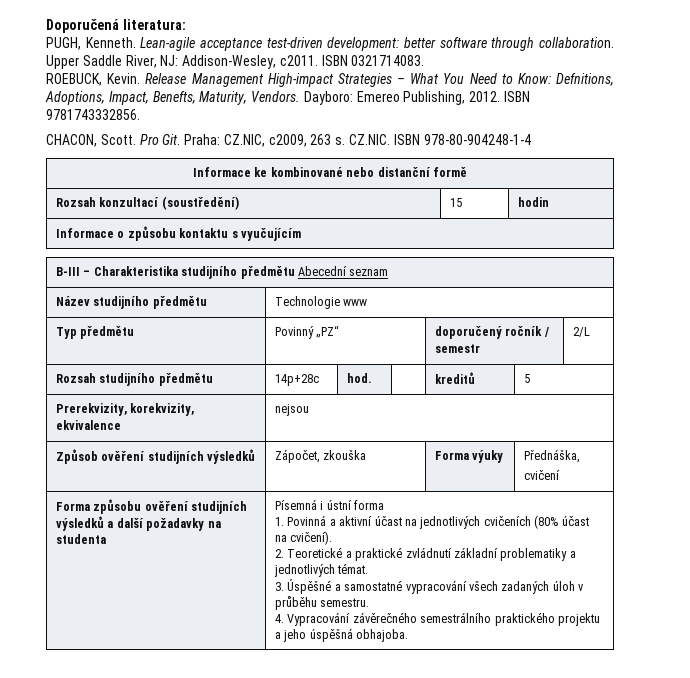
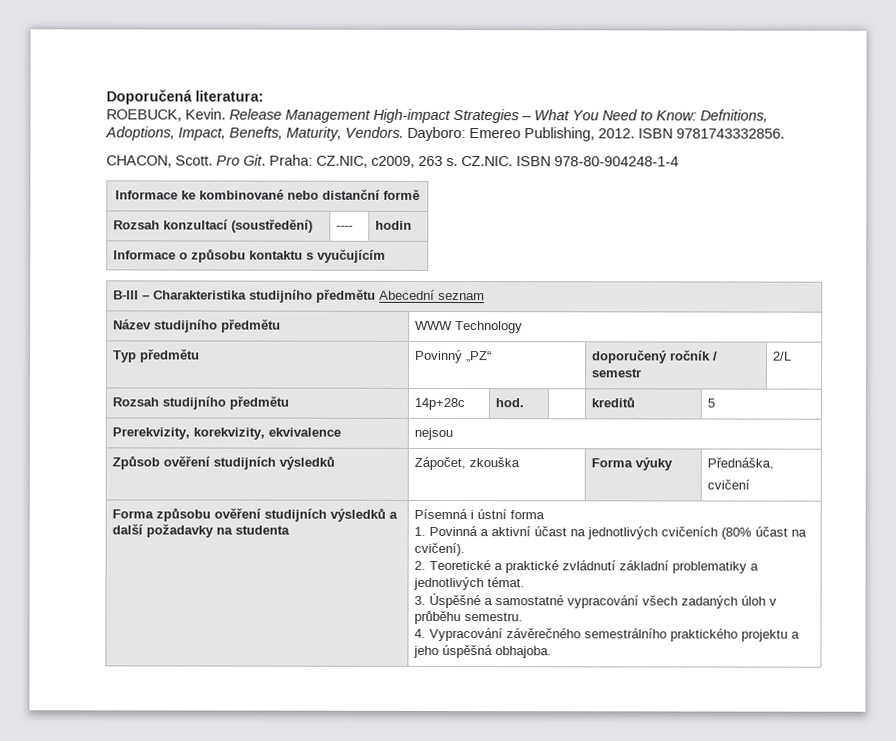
- PUGH, Kenneth. Lean-agile acceptance test-driven development: better software through collaboration. Upper Saddle River, NJ: Addison-Wesley, c2011. ISBN 0321714083.
- Rozsah konzultací (soustředění) | 15 | hodin
+ Rozsah konzultací (soustředění) | ---- | hodin
- Název studijního předmětu | Technologie www
+ Název studijního předmětu | WWW Technology

